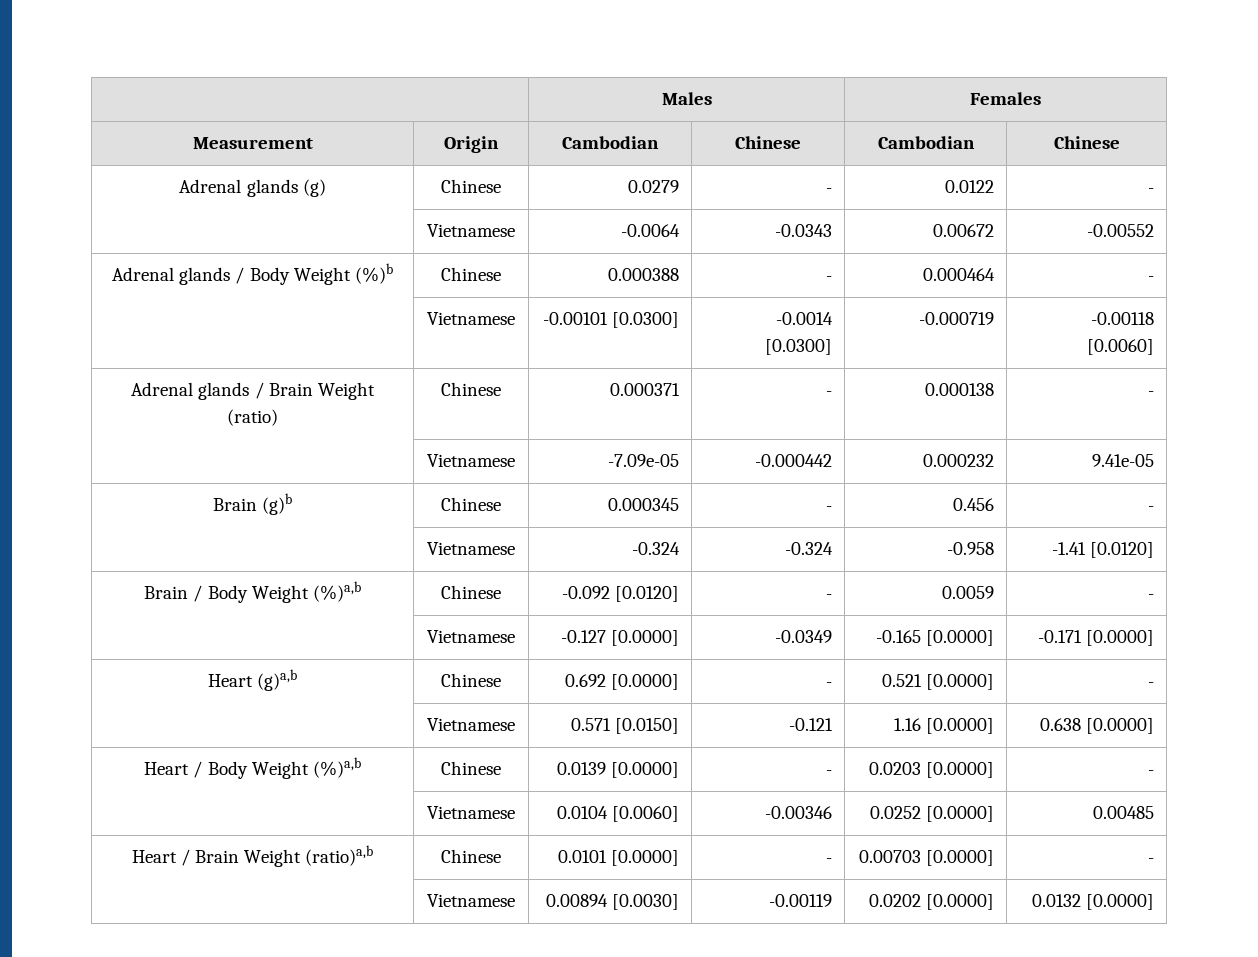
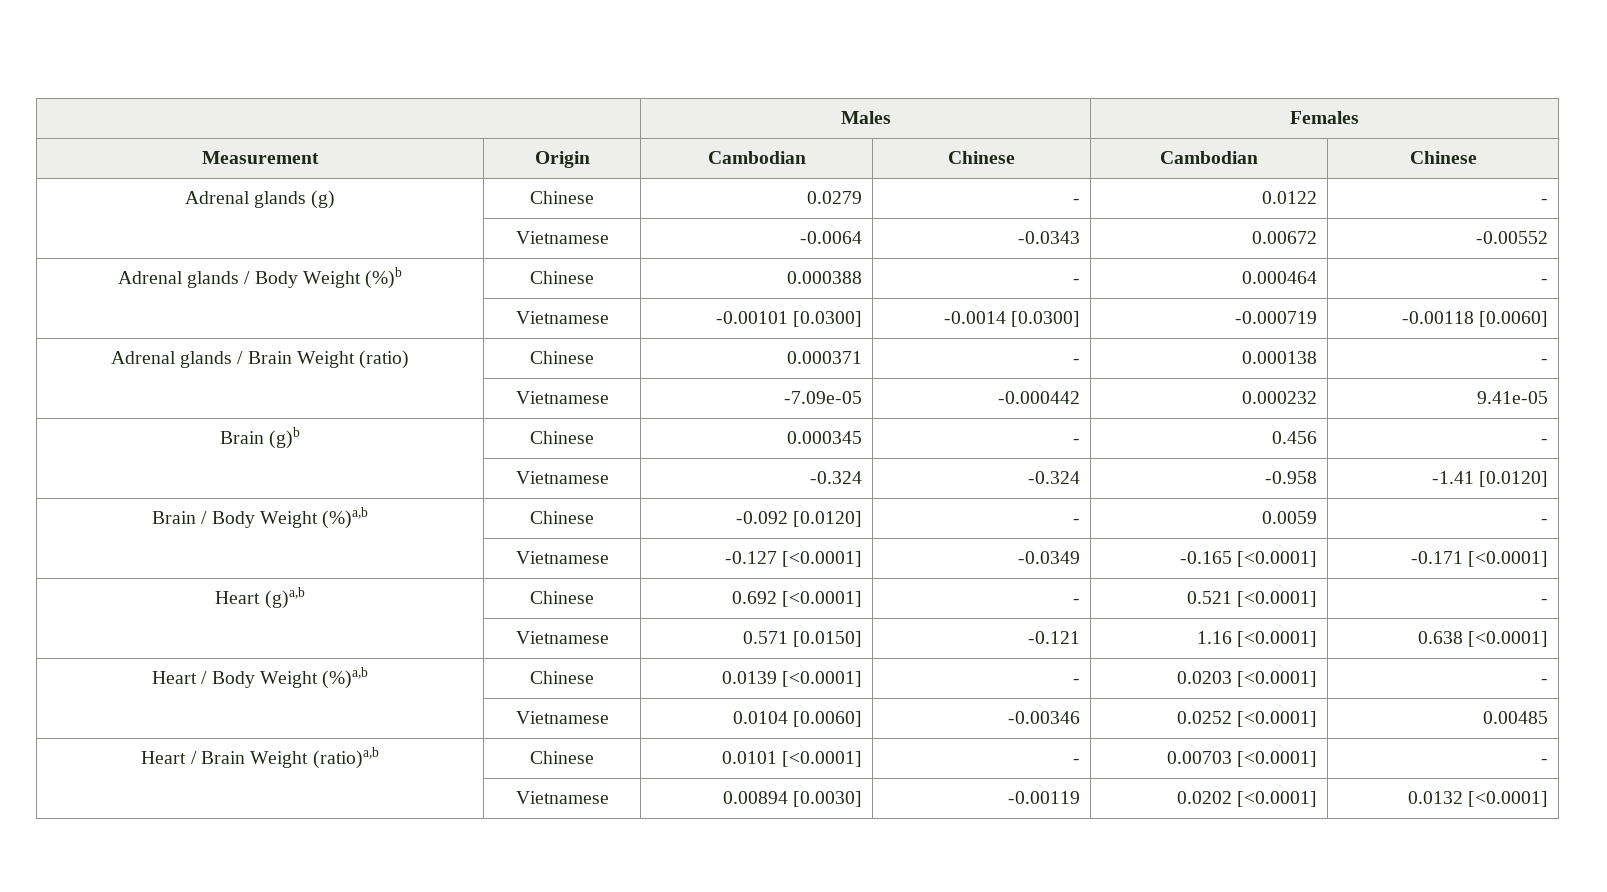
- | Vietnamese | -0.127 [0.0000] | -0.0349 | -0.165 [0.0000] | -0.171 [0.0000]
+ | Vietnamese | -0.127 [<0.0001] | -0.0349 | -0.165 [<0.0001] | -0.171 [<0.0001]
- Heart (g)a,b | Chinese | 0.692 [0.0000] | - | 0.521 [0.0000] | -
+ Heart (g)a,b | Chinese | 0.692 [<0.0001] | - | 0.521 [<0.0001] | -
- | Vietnamese | 0.571 [0.0150] | -0.121 | 1.16 [0.0000] | 0.638 [0.0000]
+ | Vietnamese | 0.571 [0.0150] | -0.121 | 1.16 [<0.0001] | 0.638 [<0.0001]
- Heart / Body Weight (%)a,b | Chinese | 0.0139 [0.0000] | - | 0.0203 [0.0000] | -
+ Heart / Body Weight (%)a,b | Chinese | 0.0139 [<0.0001] | - | 0.0203 [<0.0001] | -
- | Vietnamese | 0.0104 [0.0060] | -0.00346 | 0.0252 [0.0000] | 0.00485
+ | Vietnamese | 0.0104 [0.0060] | -0.00346 | 0.0252 [<0.0001] | 0.00485
- Heart / Brain Weight (ratio)a,b | Chinese | 0.0101 [0.0000] | - | 0.00703 [0.0000] | -
+ Heart / Brain Weight (ratio)a,b | Chinese | 0.0101 [<0.0001] | - | 0.00703 [<0.0001] | -
- | Vietnamese | 0.00894 [0.0030] | -0.00119 | 0.0202 [0.0000] | 0.0132 [0.0000]
+ | Vietnamese | 0.00894 [0.0030] | -0.00119 | 0.0202 [<0.0001] | 0.0132 [<0.0001]

